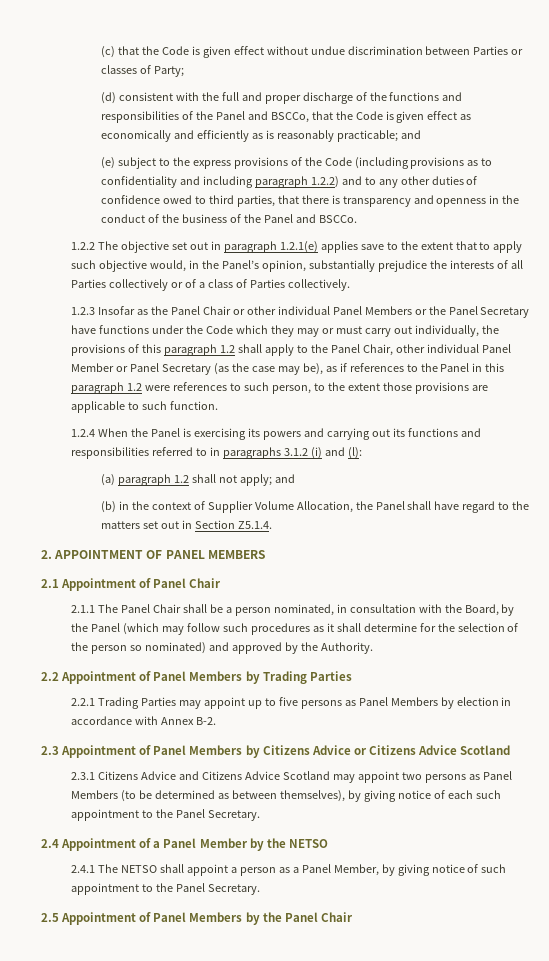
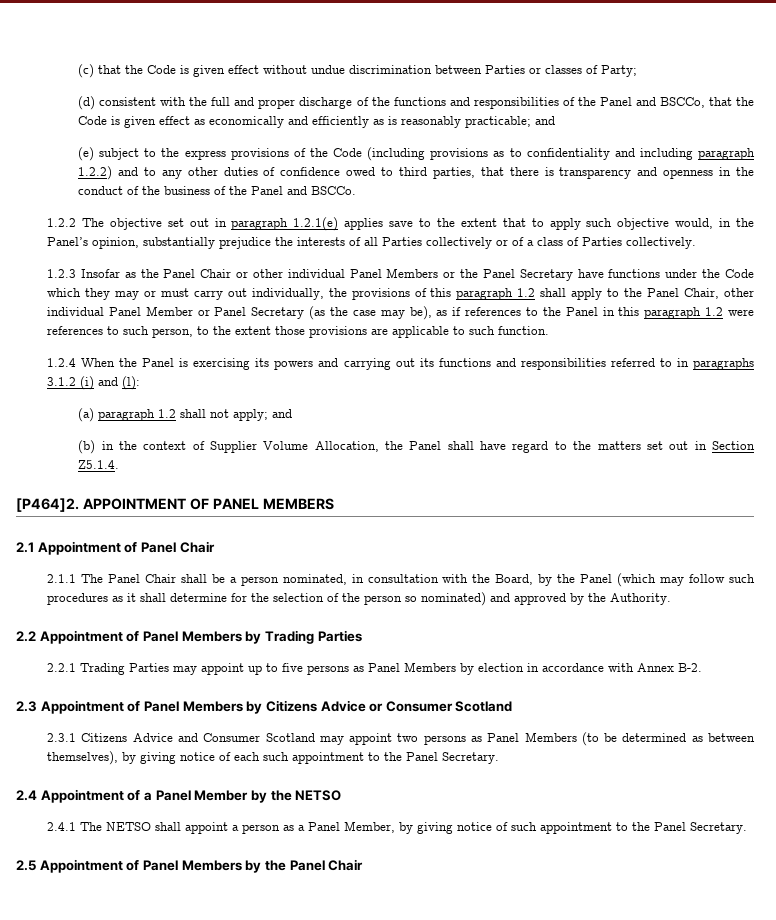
- 2. APPOINTMENT OF PANEL MEMBERS
+ [P464]2. APPOINTMENT OF PANEL MEMBERS
- 2.3 Appointment of Panel Members by Citizens Advice or Citizens Advice Scotland
+ 2.3 Appointment of Panel Members by Citizens Advice or Consumer Scotland
- 2.3.1 Citizens Advice and Citizens Advice Scotland may appoint two persons as Panel Members (to be determined as between themselves), by giving notice of each such appointment to the Panel Secretary.
+ 2.3.1 Citizens Advice and Consumer Scotland may appoint two persons as Panel Members (to be determined as between themselves), by giving notice of each such appointment to the Panel Secretary.

